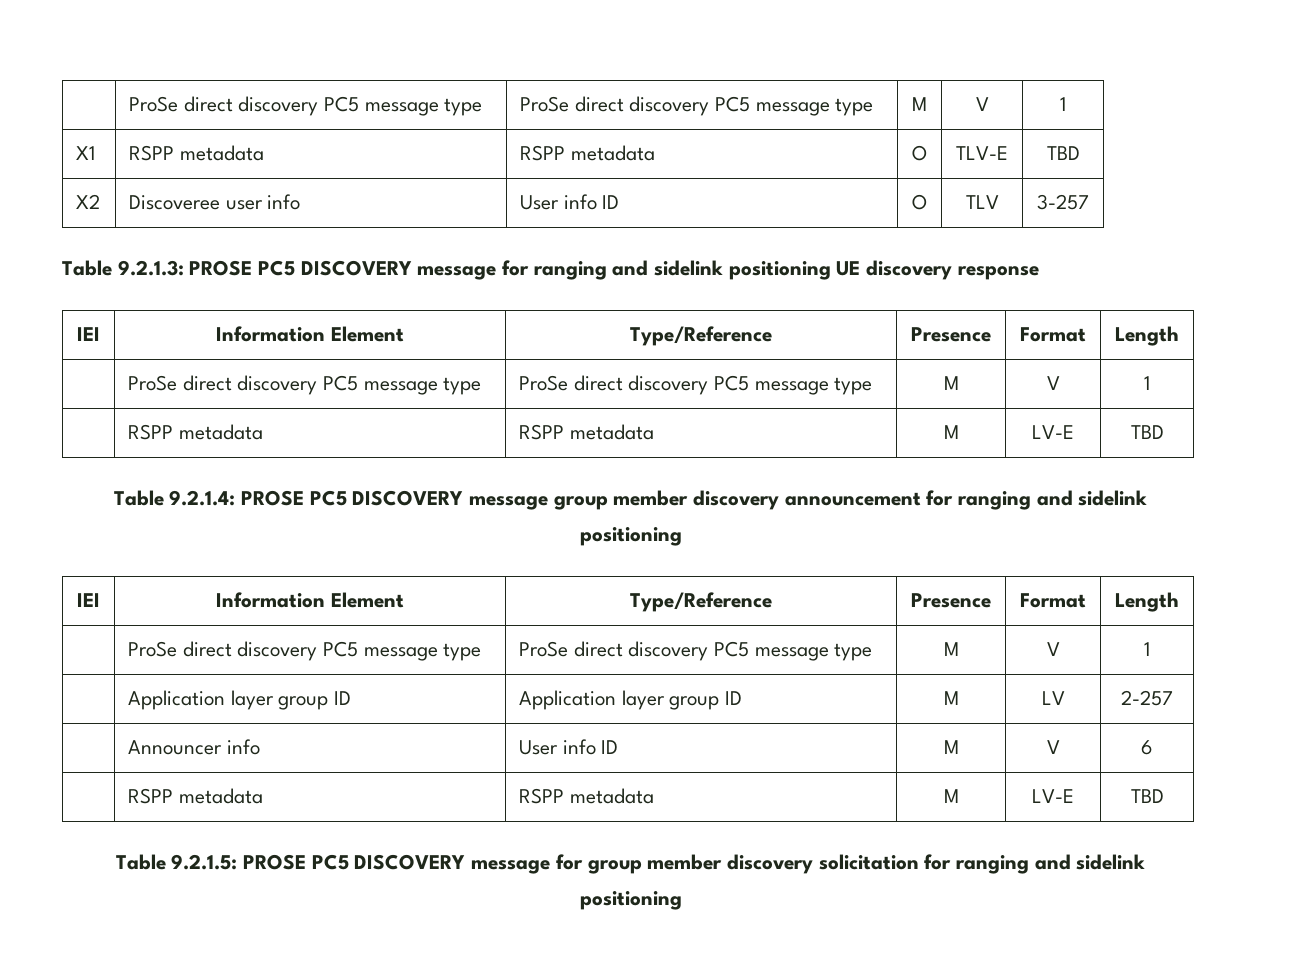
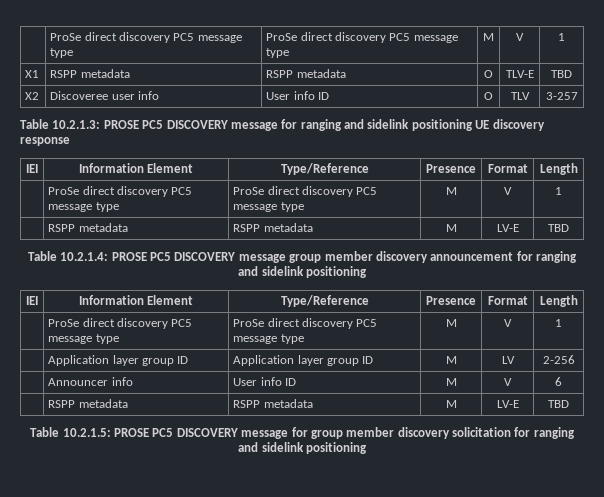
- Table 9.2.1.3: PROSE PC5 DISCOVERY message for ranging and sidelink positioning UE discovery response
+ Table 10.2.1.3: PROSE PC5 DISCOVERY message for ranging and sidelink positioning UE discovery response
- Table 9.2.1.4: PROSE PC5 DISCOVERY message group member discovery announcement for ranging and sidelink positioning
+ Table 10.2.1.4: PROSE PC5 DISCOVERY message group member discovery announcement for ranging and sidelink positioning
- | Application layer group ID | Application layer group ID | M | LV | 2-257
+ | Application layer group ID | Application layer group ID | M | LV | 2-256
- Table 9.2.1.5: PROSE PC5 DISCOVERY message for group member discovery solicitation for ranging and sidelink positioning
+ Table 10.2.1.5: PROSE PC5 DISCOVERY message for group member discovery solicitation for ranging and sidelink positioning

